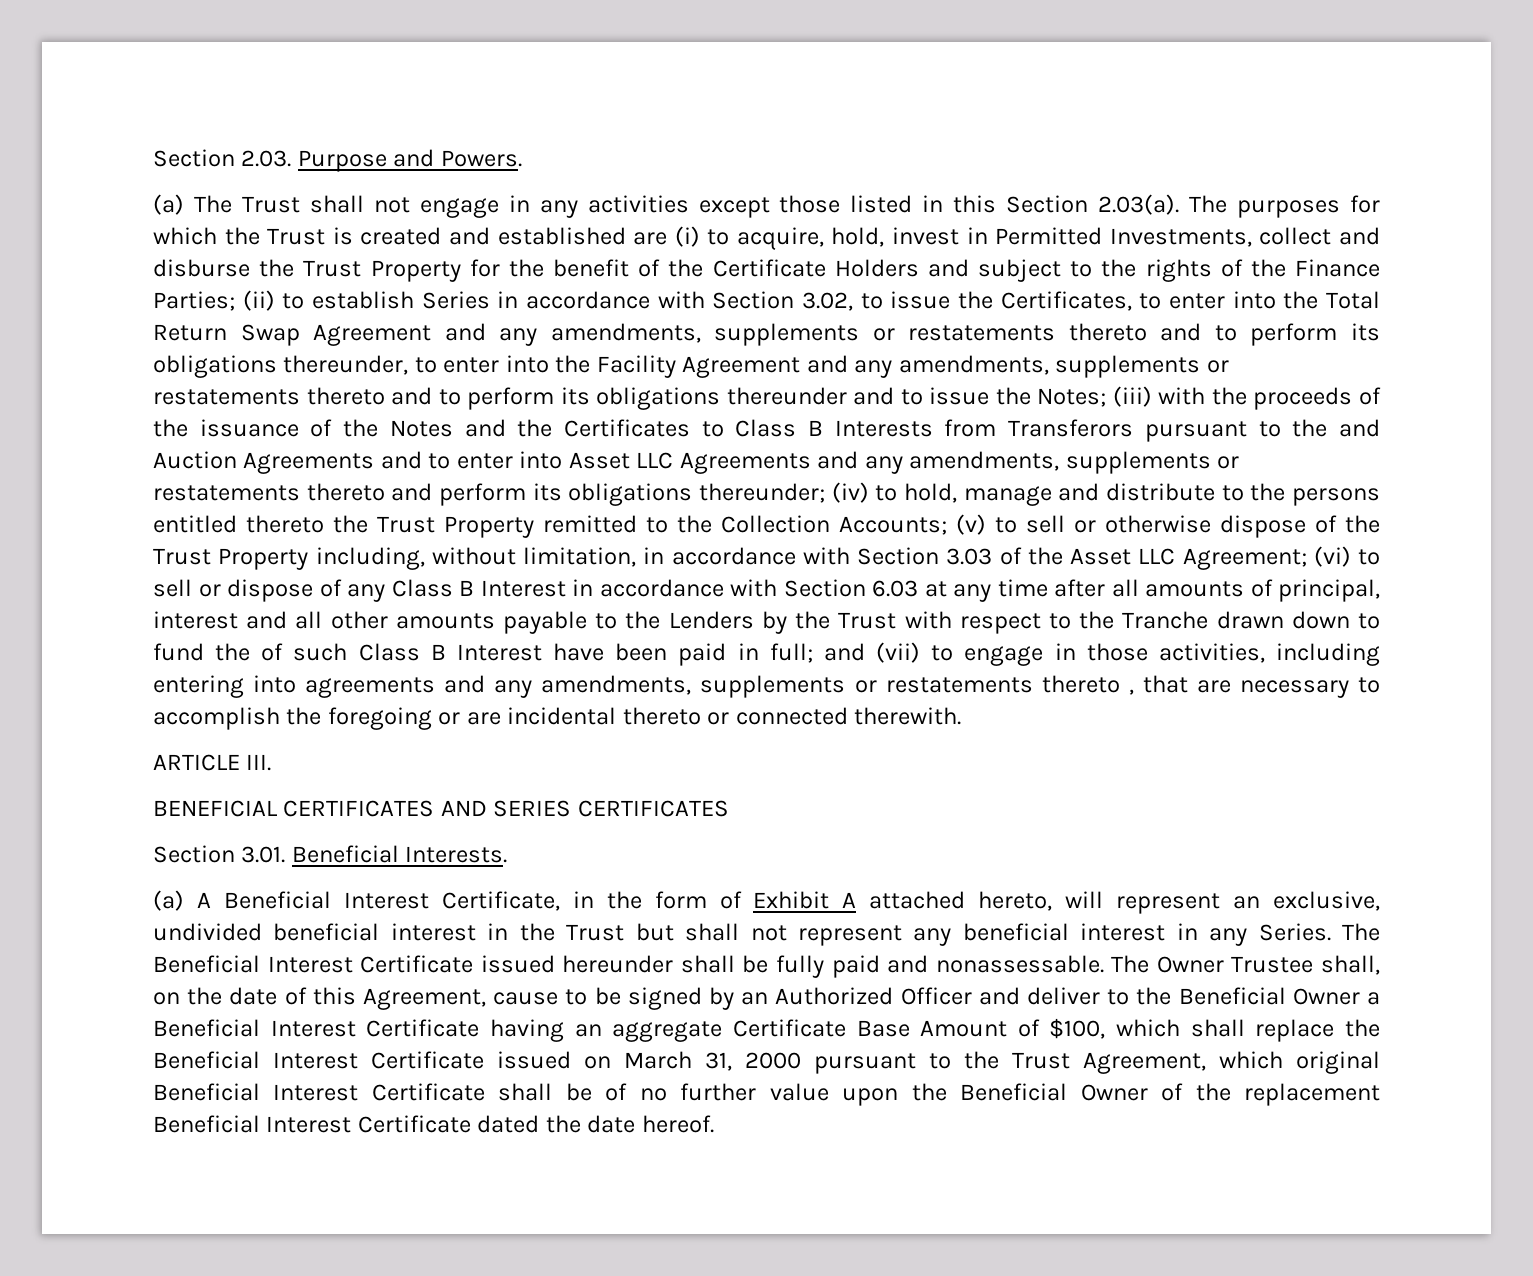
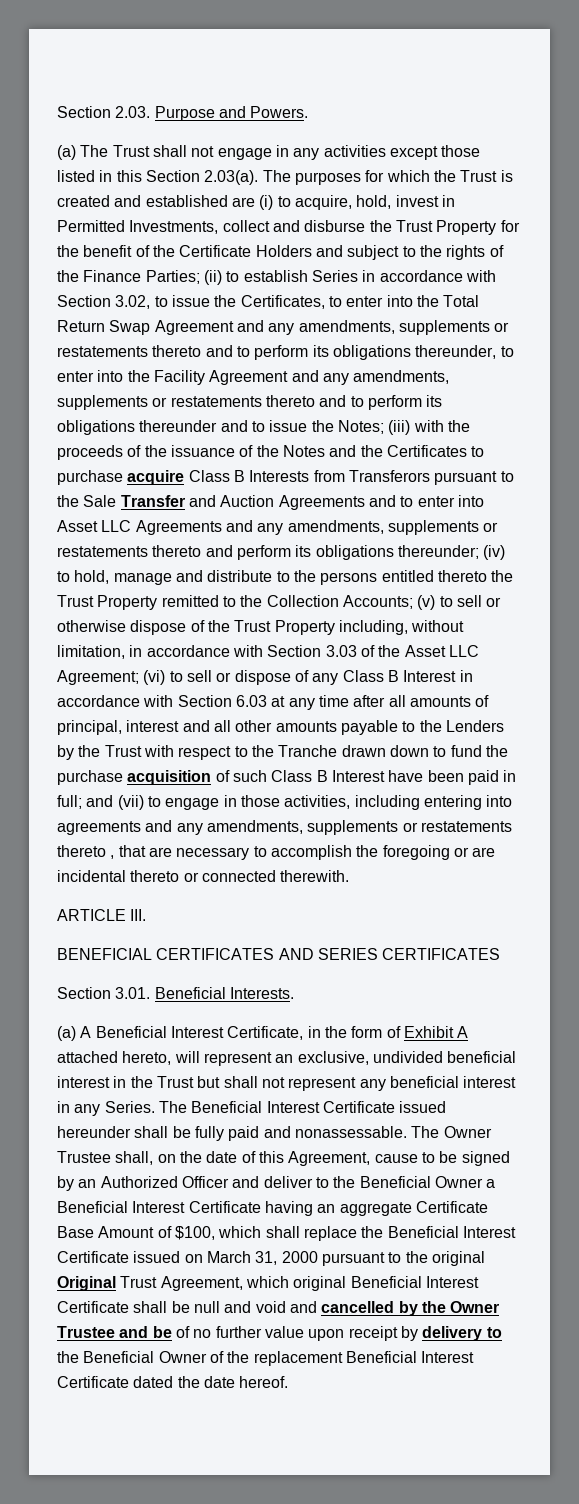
- (iii) with the proceeds of the issuance of the Notes and the Certificates to Class B Interests from Transferors pursuant to the and Auction Agreements and to enter into Asset LLC Agreements and any amendments, supplements or restatements thereto and perform its obligations thereunder;
+ (iii) with the proceeds of the issuance of the Notes and the Certificates to purchase acquire Class B Interests from Transferors pursuant to the Sale Transfer and Auction Agreements and to enter into Asset LLC Agreements and any amendments, supplements or restatements thereto and perform its obligations thereunder;
- (vi) to sell or dispose of any Class B Interest in accordance with Section 6.03 at any time after all amounts of principal, interest and all other amounts payable to the Lenders by the Trust with respect to the Tranche drawn down to fund the of such Class B Interest have been paid in full;
+ (vi) to sell or dispose of any Class B Interest in accordance with Section 6.03 at any time after all amounts of principal, interest and all other amounts payable to the Lenders by the Trust with respect to the Tranche drawn down to fund the purchase acquisition of such Class B Interest have been paid in full;
- The Owner Trustee shall, on the date of this Agreement, cause to be signed by an Authorized Officer and deliver to the Beneficial Owner a Beneficial Interest Certificate having an aggregate Certificate Base Amount of $100, which shall replace the Beneficial Interest Certificate issued on March 31, 2000 pursuant to the Trust Agreement, which original Beneficial Interest Certificate shall be of no further value upon the Beneficial Owner of the replacement Beneficial Interest Certificate dated the date hereof.
+ The Owner Trustee shall, on the date of this Agreement, cause to be signed by an Authorized Officer and deliver to the Beneficial Owner a Beneficial Interest Certificate having an aggregate Certificate Base Amount of $100, which shall replace the Beneficial Interest Certificate issued on March 31, 2000 pursuant to the original Original Trust Agreement, which original Beneficial Interest Certificate shall be null and void and cancelled by the Owner Trustee and be of no further value upon receipt by delivery to the Beneficial Owner of the replacement Beneficial Interest Certificate dated the date hereof.

